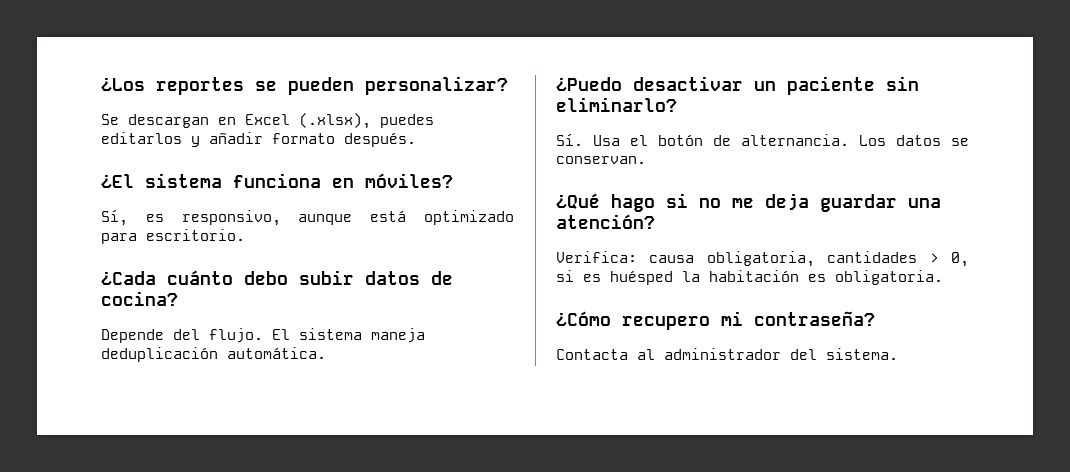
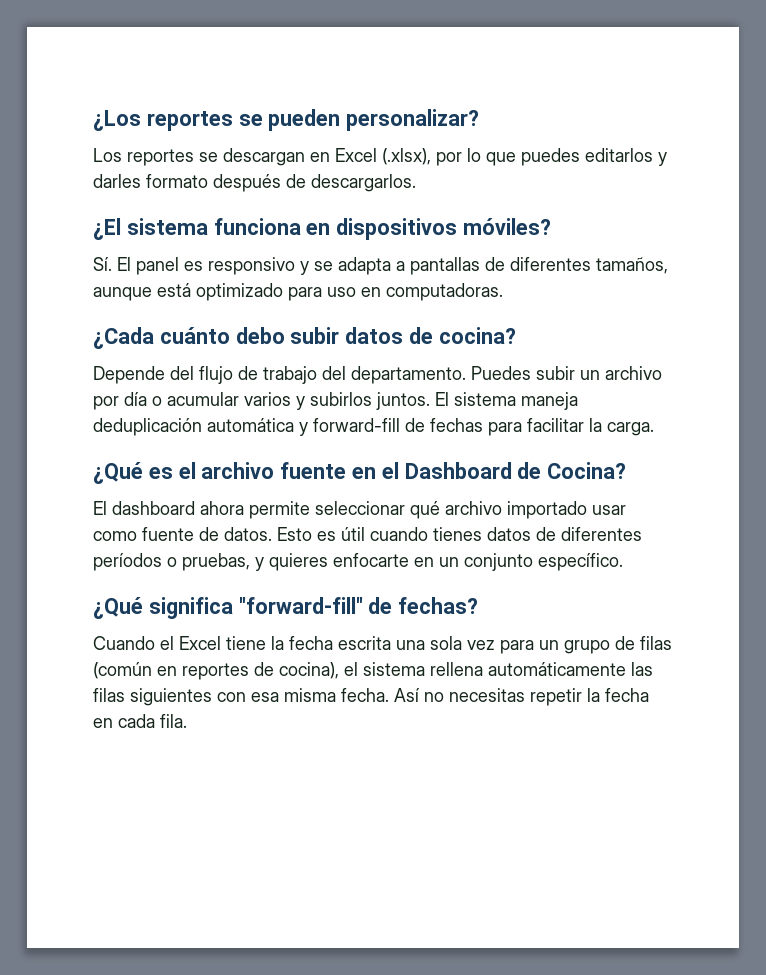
- Se descargan en Excel (.xlsx), puedes editarlos y añadir formato después.
+ Los reportes se descargan en Excel (.xlsx), por lo que puedes editarlos y darles formato después de descargarlos.
- ¿El sistema funciona en móviles?
+ ¿El sistema funciona en dispositivos móviles?
- Sí, es responsivo, aunque está optimizado para escritorio.
+ Sí. El panel es responsivo y se adapta a pantallas de diferentes tamaños, aunque está optimizado para uso en computadoras.
- Depende del flujo. El sistema maneja deduplicación automática.
- ¿Puedo desactivar un paciente sin eliminarlo?
- Sí. Usa el botón de alternancia. Los datos se conservan.
- ¿Qué hago si no me deja guardar una atención?
- Verifica: causa obligatoria, cantidades > 0, si es huésped la habitación es obligatoria.
- ¿Cómo recupero mi contraseña?
- Contacta al administrador del sistema.
+ Depende del flujo de trabajo del departamento. Puedes subir un archivo por día o acumular varios y subirlos juntos. El sistema maneja deduplicación automática y forward-fill de fechas para facilitar la carga.
+ ¿Qué es el archivo fuente en el Dashboard de Cocina?
+ El dashboard ahora permite seleccionar qué archivo importado usar como fuente de datos. Esto es útil cuando tienes datos de diferentes períodos o pruebas, y quieres enfocarte en un conjunto específico.
+ ¿Qué significa "forward-fill" de fechas?
+ Cuando el Excel tiene la fecha escrita una sola vez para un grupo de filas (común en reportes de cocina), el sistema rellena automáticamente las filas siguientes con esa misma fecha. Así no necesitas repetir la fecha en cada fila.

